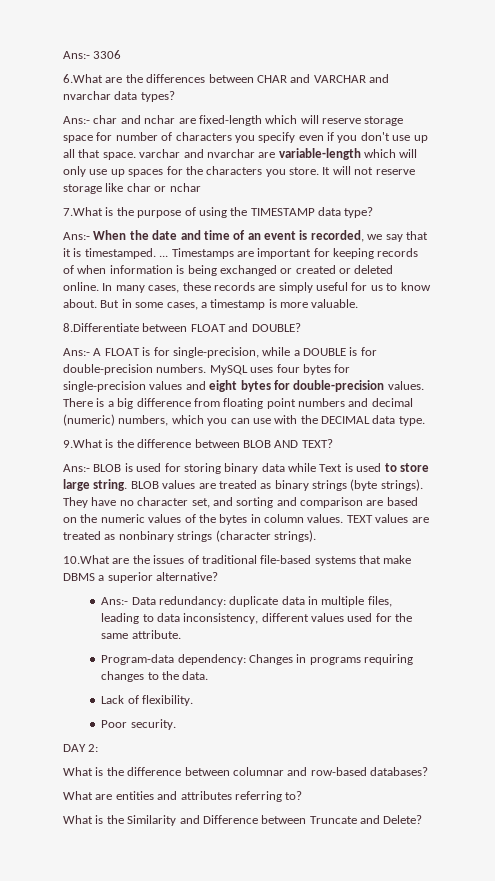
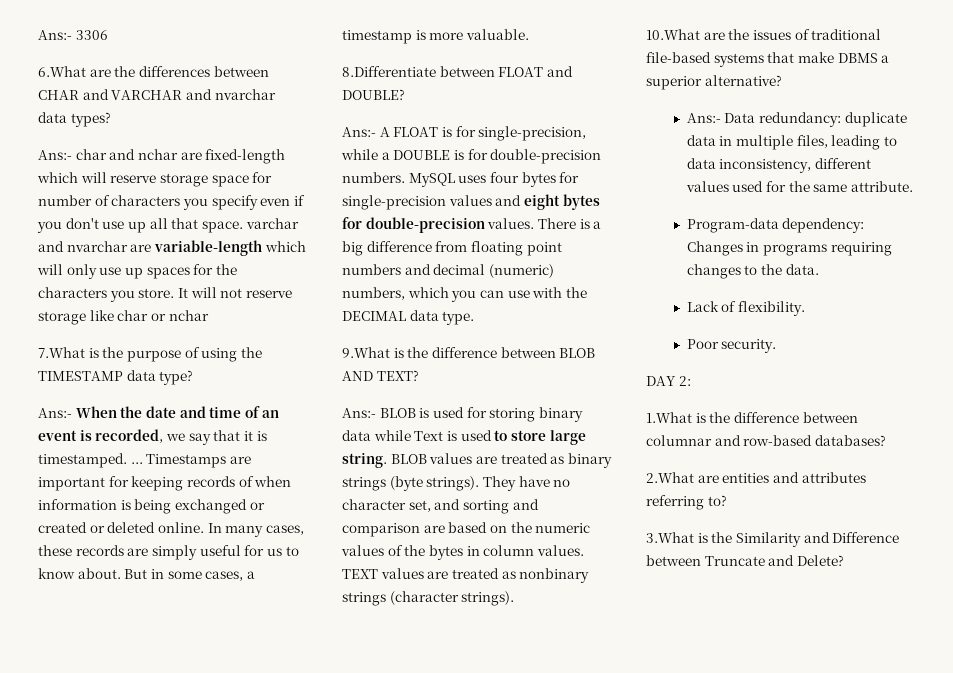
- What is the difference between columnar and row-based databases?
+ 1.What is the difference between columnar and row-based databases?
- What are entities and attributes referring to?
+ 2.What are entities and attributes referring to?
- What is the Similarity and Difference between Truncate and Delete?
+ 3.What is the Similarity and Difference between Truncate and Delete?

